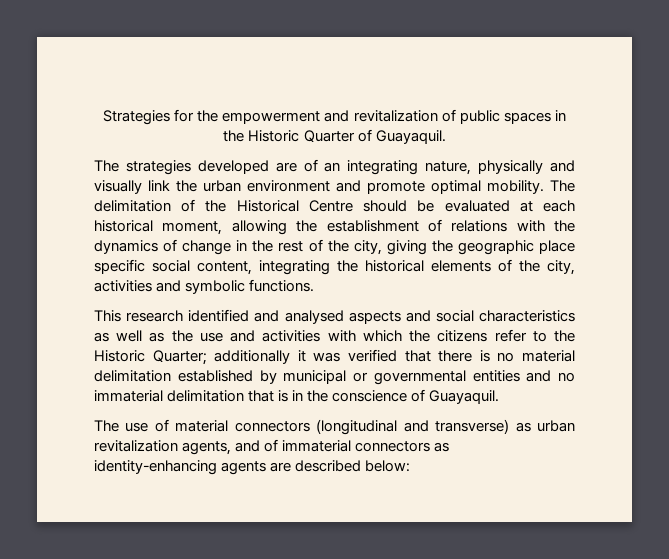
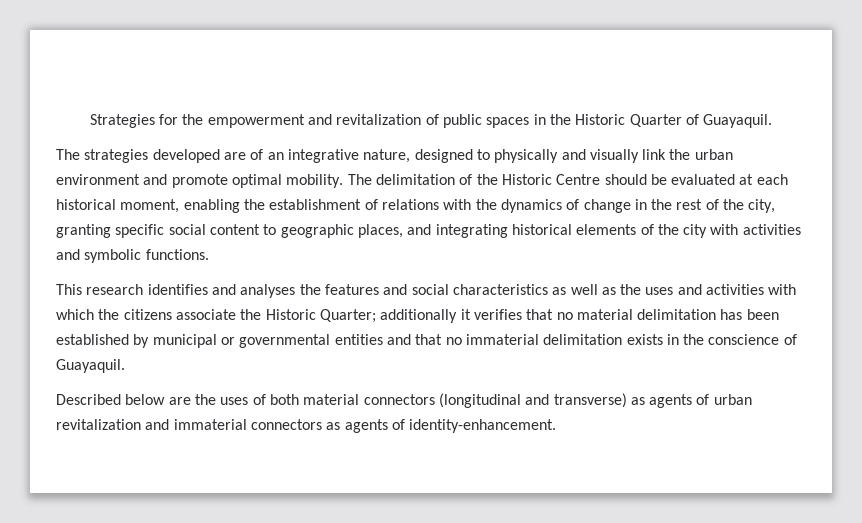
- The strategies developed are of an integrating nature, physically and visually link the urban environment and promote optimal mobility.
+ The strategies developed are of an integrative nature, designed to physically and visually link the urban environment and promote optimal mobility.
- The delimitation of the Historical Centre should be evaluated at each historical moment, allowing the establishment of relations with the dynamics of change in the rest of the city, giving the geographic place specific social content, integrating the historical elements of the city, activities and symbolic functions.
+ The delimitation of the Historic Centre should be evaluated at each historical moment, enabling the establishment of relations with the dynamics of change in the rest of the city, granting specific social content to geographic places, and integrating historical elements of the city with activities and symbolic functions.
- This research identified and analysed aspects and social characteristics as well as the use and activities with which the citizens refer to the Historic Quarter; additionally it was verified that there is no material delimitation established by municipal or governmental entities and no immaterial delimitation that is in the conscience of Guayaquil.
+ This research identifies and analyses the features and social characteristics as well as the uses and activities with which the citizens associate the Historic Quarter; additionally it verifies that no material delimitation has been established by municipal or governmental entities and that no immaterial delimitation exists in the conscience of Guayaquil.
- The use of material connectors (longitudinal and transverse) as urban revitalization agents, and of immaterial connectors as identity-enhancing agents are described below:
+ Described below are the uses of both material connectors (longitudinal and transverse) as agents of urban revitalization and immaterial connectors as agents of identity-enhancement.

